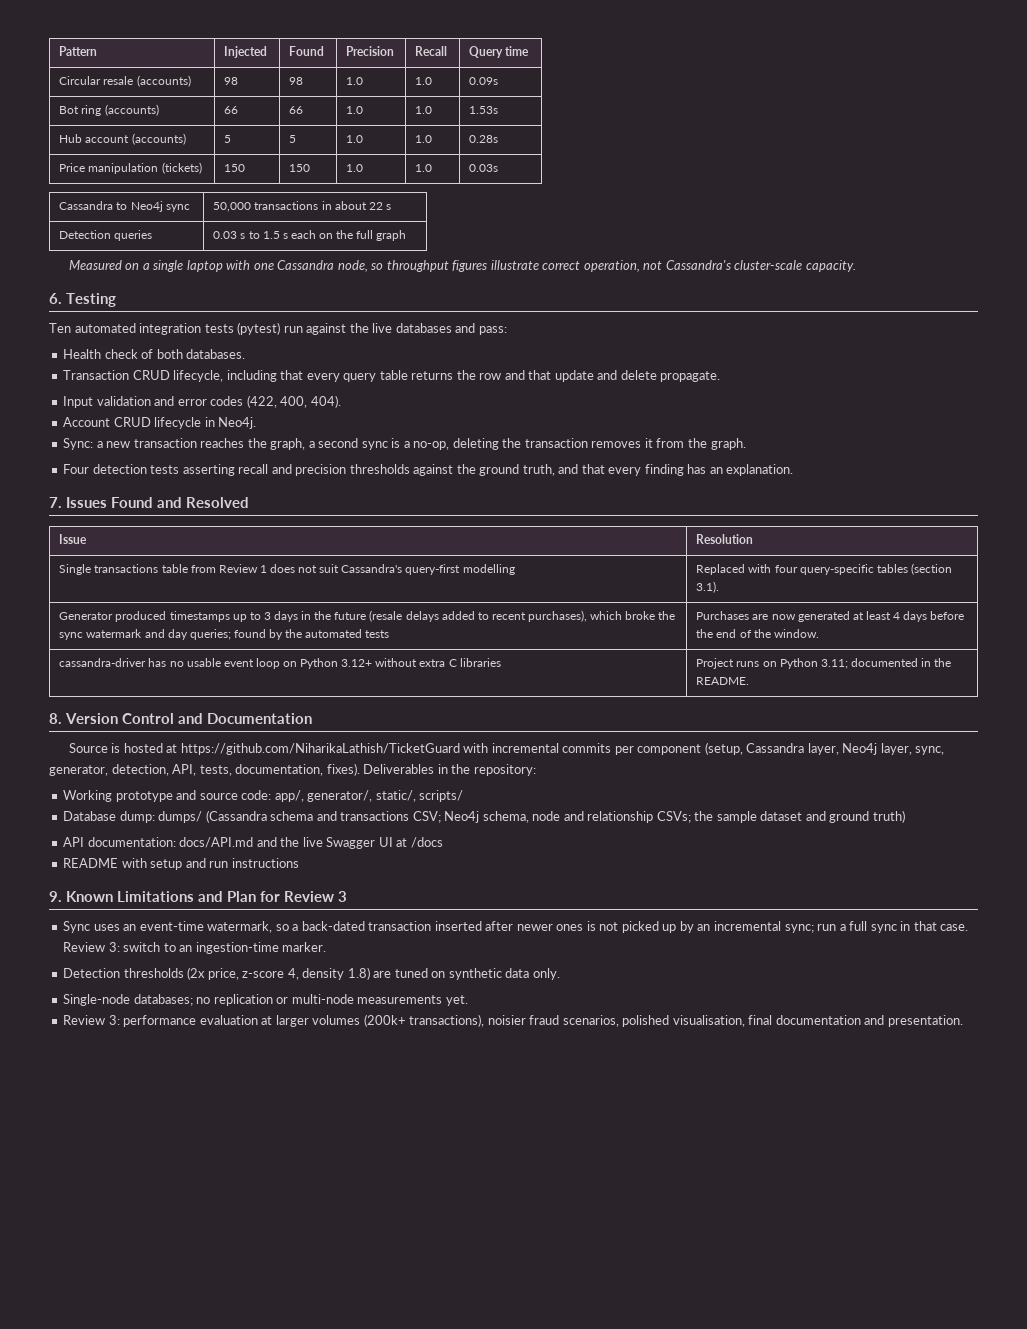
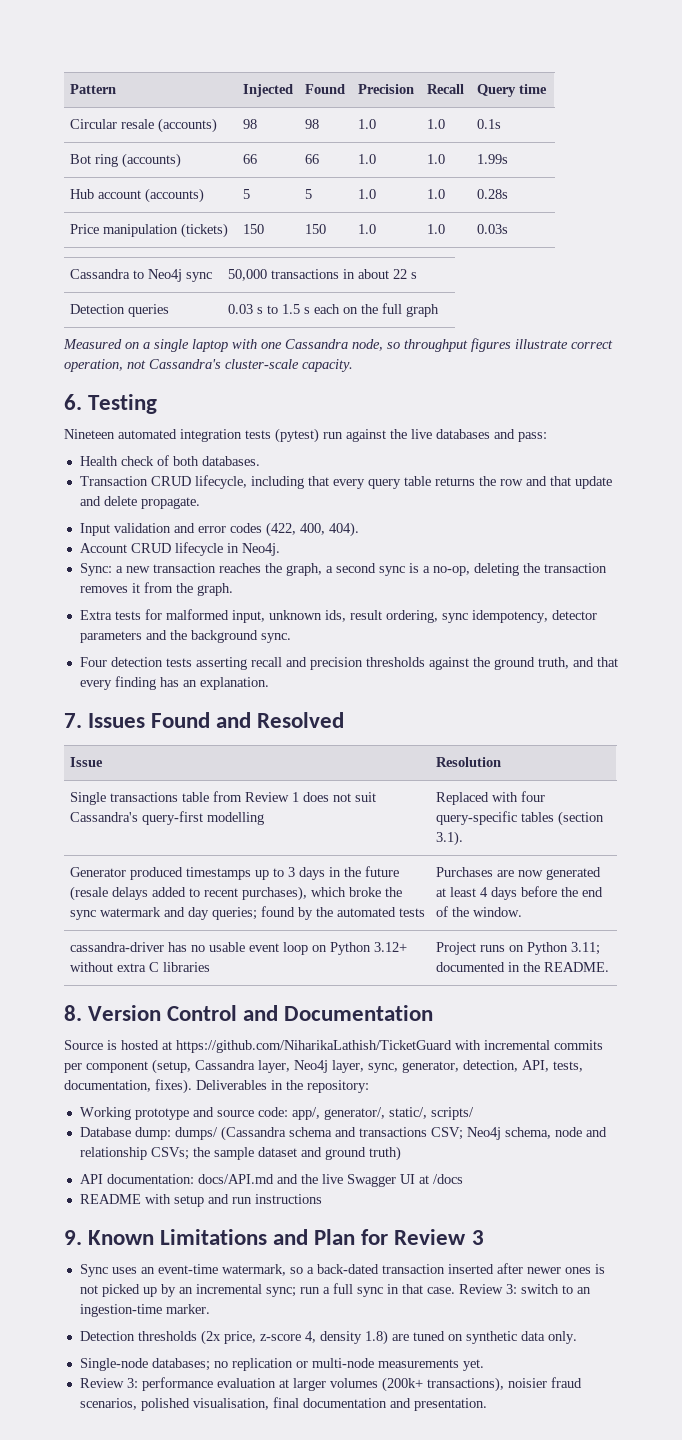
- Circular resale (accounts) | 98 | 98 | 1.0 | 1.0 | 0.09s
+ Circular resale (accounts) | 98 | 98 | 1.0 | 1.0 | 0.1s
- Bot ring (accounts) | 66 | 66 | 1.0 | 1.0 | 1.53s
+ Bot ring (accounts) | 66 | 66 | 1.0 | 1.0 | 1.99s
- Ten automated integration tests (pytest) run against the live databases and pass:
+ Nineteen automated integration tests (pytest) run against the live databases and pass:
+ Extra tests for malformed input, unknown ids, result ordering, sync idempotency, detector parameters and the background sync.

